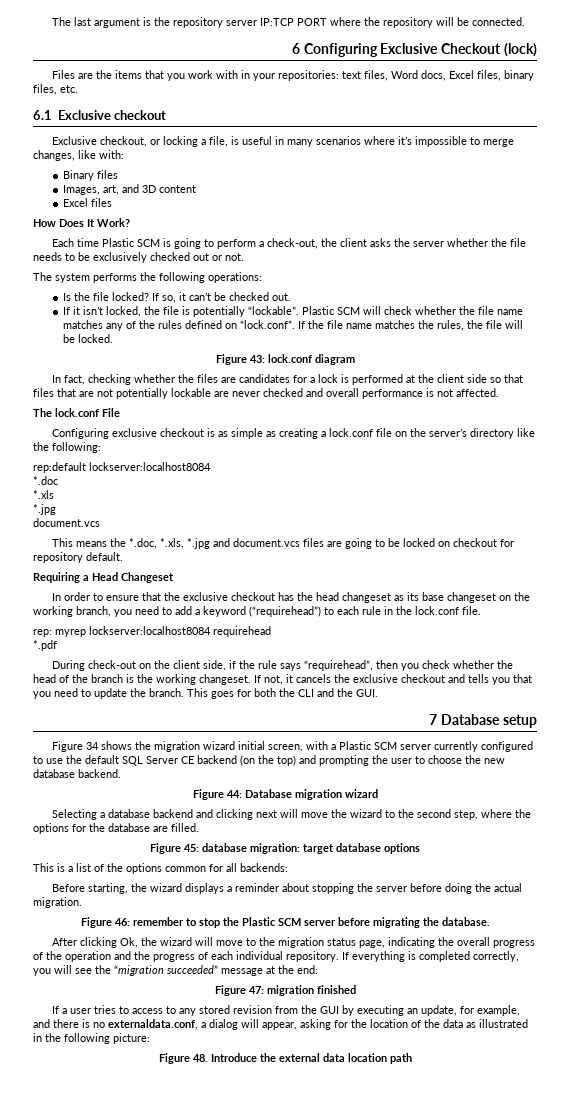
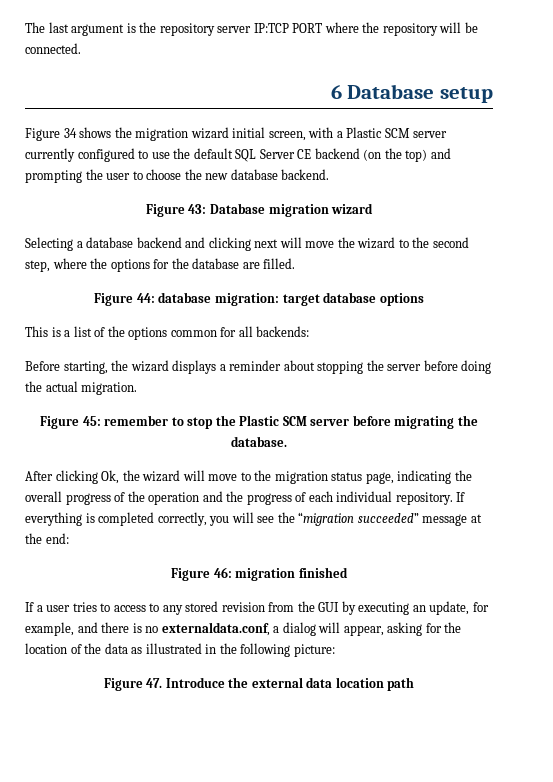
- 6 Configuring Exclusive Checkout (lock)
- Files are the items that you work with in your repositories: text files, Word docs, Excel files, binary files, etc.
- 6.1 Exclusive checkout
- Exclusive checkout, or locking a file, is useful in many scenarios where it’s impossible to merge changes, like with:
- Binary files
- Images, art, and 3D content
- Excel files
- How Does It Work?
- Each time Plastic SCM is going to perform a check-out, the client asks the server whether the file needs to be exclusively checked out or not.
- The system performs the following operations:
- Is the file locked? If so, it can’t be checked out.
- If it isn’t locked, the file is potentially “lockable”. Plastic SCM will check whether the file name matches any of the rules defined on “lock.conf”. If the file name matches the rules, the file will be locked.
- Figure 43: lock.conf diagram
- In fact, checking whether the files are candidates for a lock is performed at the client side so that files that are not potentially lockable are never checked and overall performance is not affected.
- The lock.conf File
- Configuring exclusive checkout is as simple as creating a lock.conf file on the server’s directory like the following:
- rep:default lockserver:localhost8084
- *.doc
- *.xls
- *.jpg
- document.vcs
- This means the *.doc, *.xls, *.jpg and document.vcs files are going to be locked on checkout for repository default.
- Requiring a Head Changeset
- In order to ensure that the exclusive checkout has the head changeset as its base changeset on the working branch, you need to add a keyword (“requirehead”) to each rule in the lock.conf file.
- rep: myrep lockserver:localhost8084 requirehead
- *.pdf
- During check-out on the client side, if the rule says “requirehead”, then you check whether the head of the branch is the working changeset. If not, it cancels the exclusive checkout and tells you that you need to update the branch. This goes for both the CLI and the GUI.
- 7 Database setup
+ 6 Database setup
- Figure 44: Database migration wizard
+ Figure 43: Database migration wizard
- Figure 45: database migration: target database options
+ Figure 44: database migration: target database options
- Figure 46: remember to stop the Plastic SCM server before migrating the database.
+ Figure 45: remember to stop the Plastic SCM server before migrating the database.
- Figure 47: migration finished
+ Figure 46: migration finished
- Figure 48. Introduce the external data location path
+ Figure 47. Introduce the external data location path

